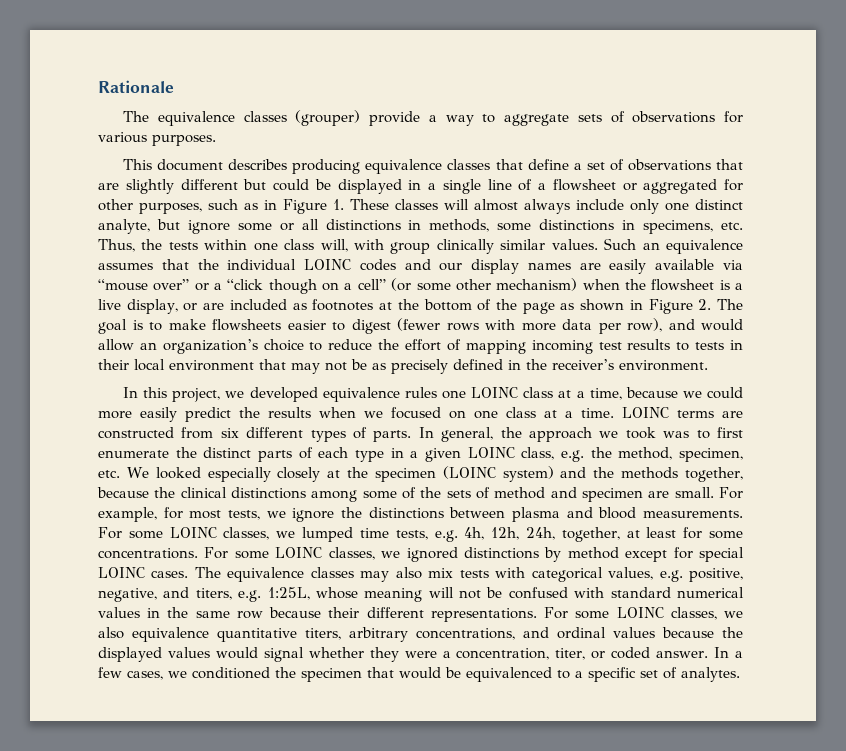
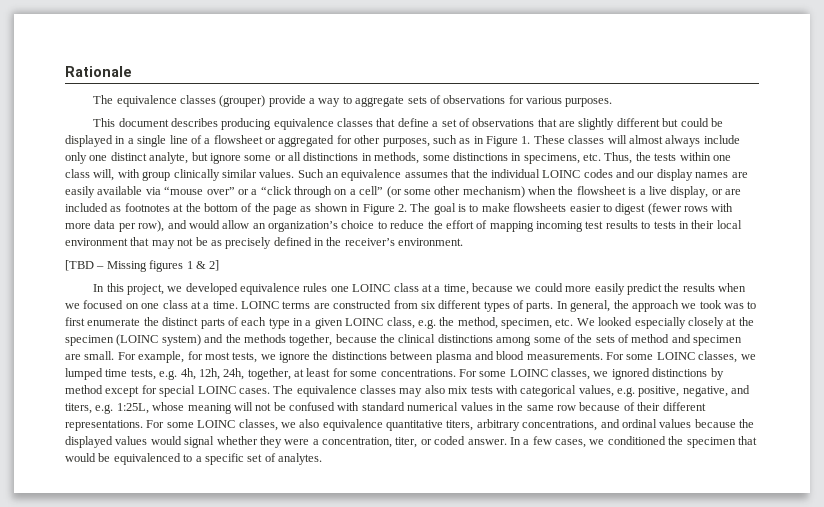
- Such an equivalence assumes that the individual LOINC codes and our display names are easily available via “mouse over” or a “click though on a cell” (or some other mechanism) when the flowsheet is a live display, or are included as footnotes at the bottom of the page as shown in Figure 2. The goal is to make flowsheets easier to digest (fewer rows with more data per row), and would allow an organization’s choice to reduce the effort of mapping incoming test results to tests in their local environment that may not be as precisely defined in the receiver’s environment.
+ Such an equivalence assumes that the individual LOINC codes and our display names are easily available via “mouse over” or a “click through on a cell” (or some other mechanism) when the flowsheet is a live display, or are included as footnotes at the bottom of the page as shown in Figure 2. The goal is to make flowsheets easier to digest (fewer rows with more data per row), and would allow an organization’s choice to reduce the effort of mapping incoming test results to tests in their local environment that may not be as precisely defined in the receiver’s environment.
+ [TBD – Missing figures 1 & 2]
- The equivalence classes may also mix tests with categorical values, e.g. positive, negative, and titers, e.g. 1:25L, whose meaning will not be confused with standard numerical values in the same row because their different representations.
+ The equivalence classes may also mix tests with categorical values, e.g. positive, negative, and titers, e.g. 1:25L, whose meaning will not be confused with standard numerical values in the same row because of their different representations.

